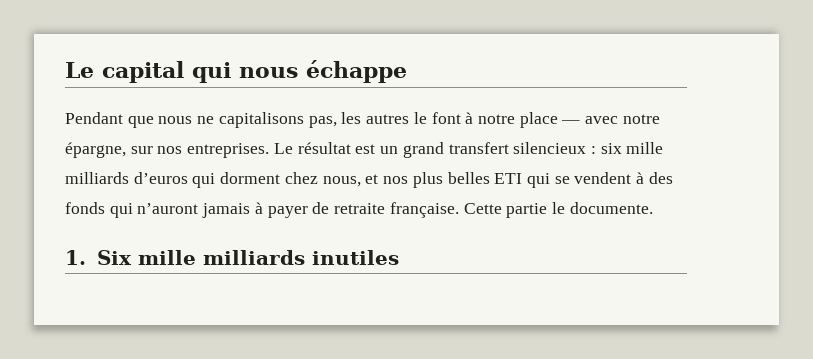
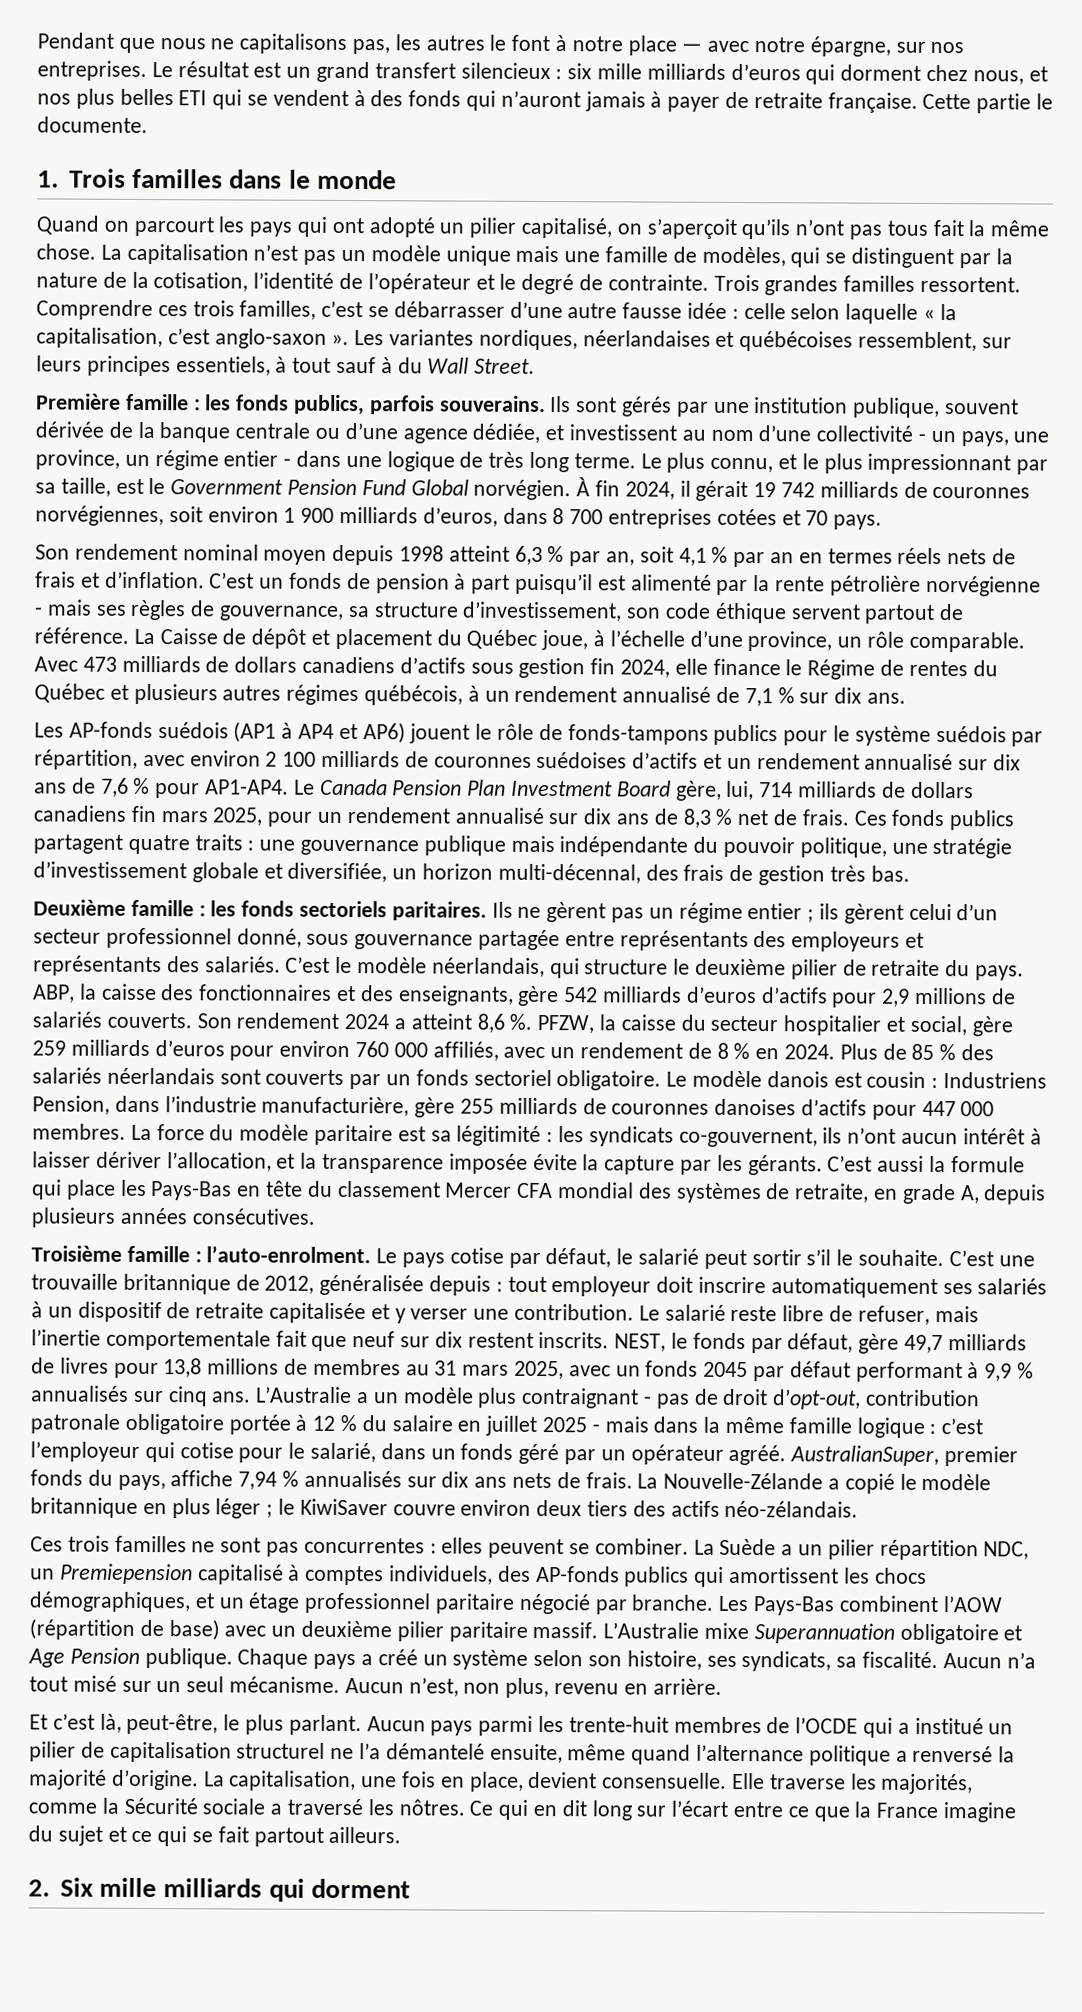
- Le capital qui nous échappe
- 1. Six mille milliards inutiles
+ 1. Trois familles dans le monde
+ Quand on parcourt les pays qui ont adopté un pilier capitalisé, on s’aperçoit qu’ils n’ont pas tous fait la même chose. La capitalisation n’est pas un modèle unique mais une famille de modèles, qui se distinguent par la nature de la cotisation, l’identité de l’opérateur et le degré de contrainte. Trois grandes familles ressortent. Comprendre ces trois familles, c’est se débarrasser d’une autre fausse idée : celle selon laquelle « la capitalisation, c’est anglo-saxon ». Les variantes nordiques, néerlandaises et québécoises ressemblent, sur leurs principes essentiels, à tout sauf à du Wall Street.
+ Première famille : les fonds publics, parfois souverains. Ils sont gérés par une institution publique, souvent dérivée de la banque centrale ou d’une agence dédiée, et investissent au nom d’une collectivité - un pays, une province, un régime entier - dans une logique de très long terme. Le plus connu, et le plus impressionnant par sa taille, est le Government Pension Fund Global norvégien. À fin 2024, il gérait 19 742 milliards de couronnes norvégiennes, soit environ 1 900 milliards d’euros, dans 8 700 entreprises cotées et 70 pays.
+ Son rendement nominal moyen depuis 1998 atteint 6,3 % par an, soit 4,1 % par an en termes réels nets de frais et d’inflation. C’est un fonds de pension à part puisqu’il est alimenté par la rente pétrolière norvégienne - mais ses règles de gouvernance, sa structure d’investissement, son code éthique servent partout de référence. La Caisse de dépôt et placement du Québec joue, à l’échelle d’une province, un rôle comparable. Avec 473 milliards de dollars canadiens d’actifs sous gestion fin 2024, elle finance le Régime de rentes du Québec et plusieurs autres régimes québécois, à un rendement annualisé de 7,1 % sur dix ans.
+ Les AP-fonds suédois (AP1 à AP4 et AP6) jouent le rôle de fonds-tampons publics pour le système suédois par répartition, avec environ 2 100 milliards de couronnes suédoises d’actifs et un rendement annualisé sur dix ans de 7,6 % pour AP1-AP4. Le Canada Pension Plan Investment Board gère, lui, 714 milliards de dollars canadiens fin mars 2025, pour un rendement annualisé sur dix ans de 8,3 % net de frais. Ces fonds publics partagent quatre traits : une gouvernance publique mais indépendante du pouvoir politique, une stratégie d’investissement globale et diversifiée, un horizon multi-décennal, des frais de gestion très bas.
+ Deuxième famille : les fonds sectoriels paritaires. Ils ne gèrent pas un régime entier ; ils gèrent celui d’un secteur professionnel donné, sous gouvernance partagée entre représentants des employeurs et représentants des salariés. C’est le modèle néerlandais, qui structure le deuxième pilier de retraite du pays. ABP, la caisse des fonctionnaires et des enseignants, gère 542 milliards d’euros d’actifs pour 2,9 millions de salariés couverts. Son rendement 2024 a atteint 8,6 %. PFZW, la caisse du secteur hospitalier et social, gère 259 milliards d’euros pour environ 760 000 affiliés, avec un rendement de 8 % en 2024. Plus de 85 % des salariés néerlandais sont couverts par un fonds sectoriel obligatoire. Le modèle danois est cousin : Industriens Pension, dans l’industrie manufacturière, gère 255 milliards de couronnes danoises d’actifs pour 447 000 membres. La force du modèle paritaire est sa légitimité : les syndicats co-gouvernent, ils n’ont aucun intérêt à laisser dériver l’allocation, et la transparence imposée évite la capture par les gérants. C’est aussi la formule qui place les Pays-Bas en tête du classement Mercer CFA mondial des systèmes de retraite, en grade A, depuis plusieurs années consécutives.
+ Troisième famille : l’auto-enrolment. Le pays cotise par défaut, le salarié peut sortir s’il le souhaite. C’est une trouvaille britannique de 2012, généralisée depuis : tout employeur doit inscrire automatiquement ses salariés à un dispositif de retraite capitalisée et y verser une contribution. Le salarié reste libre de refuser, mais l’inertie comportementale fait que neuf sur dix restent inscrits. NEST, le fonds par défaut, gère 49,7 milliards de livres pour 13,8 millions de membres au 31 mars 2025, avec un fonds 2045 par défaut performant à 9,9 % annualisés sur cinq ans. L’Australie a un modèle plus contraignant - pas de droit d’opt-out, contribution patronale obligatoire portée à 12 % du salaire en juillet 2025 - mais dans la même famille logique : c’est l’employeur qui cotise pour le salarié, dans un fonds géré par un opérateur agréé. AustralianSuper, premier fonds du pays, affiche 7,94 % annualisés sur dix ans nets de frais. La Nouvelle-Zélande a copié le modèle britannique en plus léger ; le KiwiSaver couvre environ deux tiers des actifs néo-zélandais.
+ Ces trois familles ne sont pas concurrentes : elles peuvent se combiner. La Suède a un pilier répartition NDC, un Premiepension capitalisé à comptes individuels, des AP-fonds publics qui amortissent les chocs démographiques, et un étage professionnel paritaire négocié par branche. Les Pays-Bas combinent l’AOW (répartition de base) avec un deuxième pilier paritaire massif. L’Australie mixe Superannuation obligatoire et Age Pension publique. Chaque pays a créé un système selon son histoire, ses syndicats, sa fiscalité. Aucun n’a tout misé sur un seul mécanisme. Aucun n’est, non plus, revenu en arrière.
+ Et c’est là, peut-être, le plus parlant. Aucun pays parmi les trente-huit membres de l’OCDE qui a institué un pilier de capitalisation structurel ne l’a démantelé ensuite, même quand l’alternance politique a renversé la majorité d’origine. La capitalisation, une fois en place, devient consensuelle. Elle traverse les majorités, comme la Sécurité sociale a traversé les nôtres. Ce qui en dit long sur l’écart entre ce que la France imagine du sujet et ce qui se fait partout ailleurs.
+ 2. Six mille milliards qui dorment

